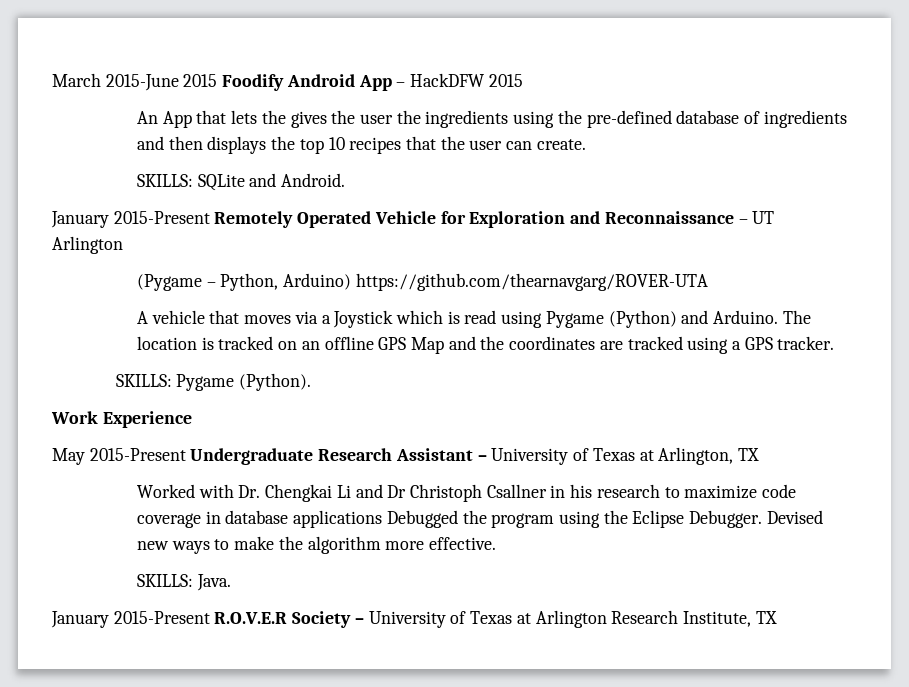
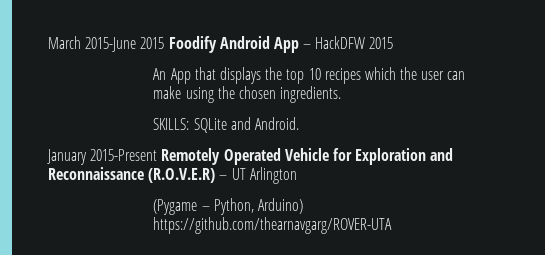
- An App that lets the gives the user the ingredients using the pre-defined database of ingredients and then displays the top 10 recipes that the user can create.
+ An App that displays the top 10 recipes which the user can make using the chosen ingredients.
- January 2015-Present Remotely Operated Vehicle for Exploration and Reconnaissance – UT Arlington
+ January 2015-Present Remotely Operated Vehicle for Exploration and Reconnaissance (R.O.V.E.R) – UT Arlington
- A vehicle that moves via a Joystick which is read using Pygame (Python) and Arduino. The location is tracked on an offline GPS Map and the coordinates are tracked using a GPS tracker.
- SKILLS: Pygame (Python).
- Work Experience
- May 2015-Present Undergraduate Research Assistant – University of Texas at Arlington, TX
- Worked with Dr. Chengkai Li and Dr Christoph Csallner in his research to maximize code coverage in database applications Debugged the program using the Eclipse Debugger. Devised new ways to make the algorithm more effective.
- SKILLS: Java.
- January 2015-Present R.O.V.E.R Society – University of Texas at Arlington Research Institute, TX

